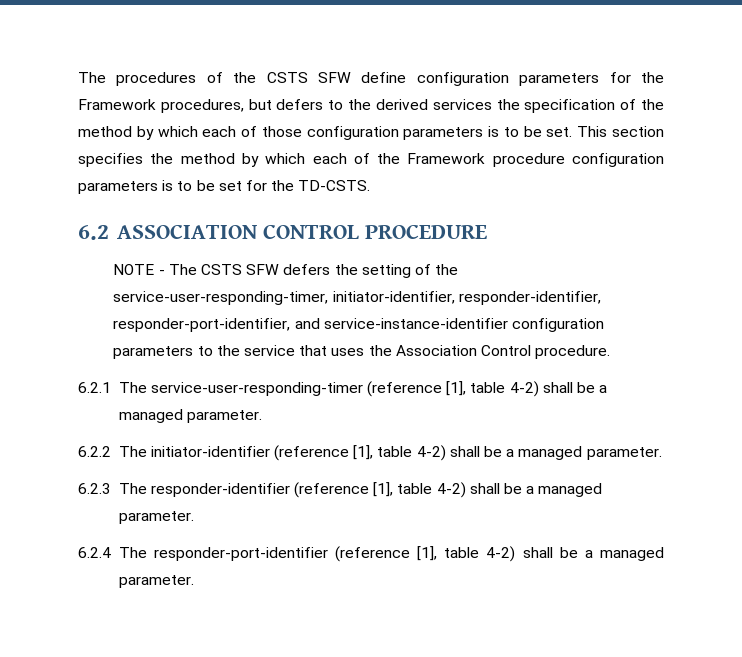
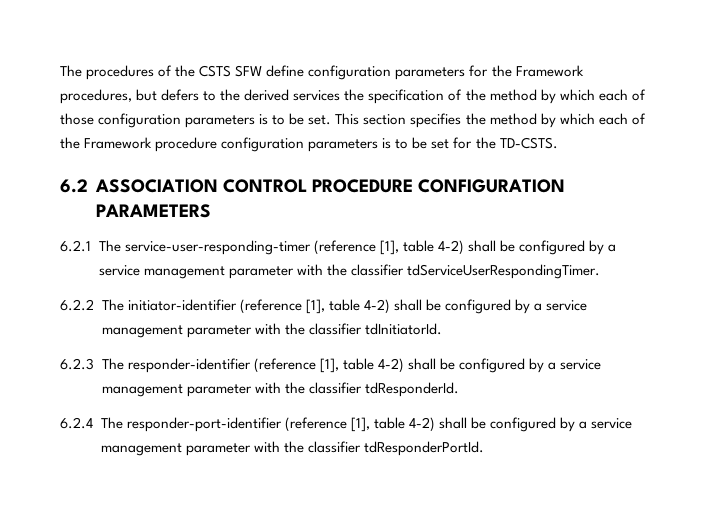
- 6.2 ASSOCIATION CONTROL PROCEDURE
- NOTE - The CSTS SFW defers the setting of the service-user-responding-timer, initiator-identifier, responder-identifier, responder-port-identifier, and service-instance-identifier configuration parameters to the service that uses the Association Control procedure.
+ 6.2 ASSOCIATION CONTROL PROCEDURE CONFIGURATION PARAMETERS
- 6.2.1 The service-user-responding-timer (reference [1], table 4-2) shall be a managed parameter.
+ 6.2.1 The service-user-responding-timer (reference [1], table 4-2) shall be configured by a service management parameter with the classifier tdServiceUserRespondingTimer.
- 6.2.2 The initiator-identifier (reference [1], table 4-2) shall be a managed parameter.
+ 6.2.2 The initiator-identifier (reference [1], table 4-2) shall be configured by a service management parameter with the classifier tdInitiatorId.
- 6.2.3 The responder-identifier (reference [1], table 4-2) shall be a managed parameter.
+ 6.2.3 The responder-identifier (reference [1], table 4-2) shall be configured by a service management parameter with the classifier tdResponderId.
- 6.2.4 The responder-port-identifier (reference [1], table 4-2) shall be a managed parameter.
+ 6.2.4 The responder-port-identifier (reference [1], table 4-2) shall be configured by a service management parameter with the classifier tdResponderPortId.

